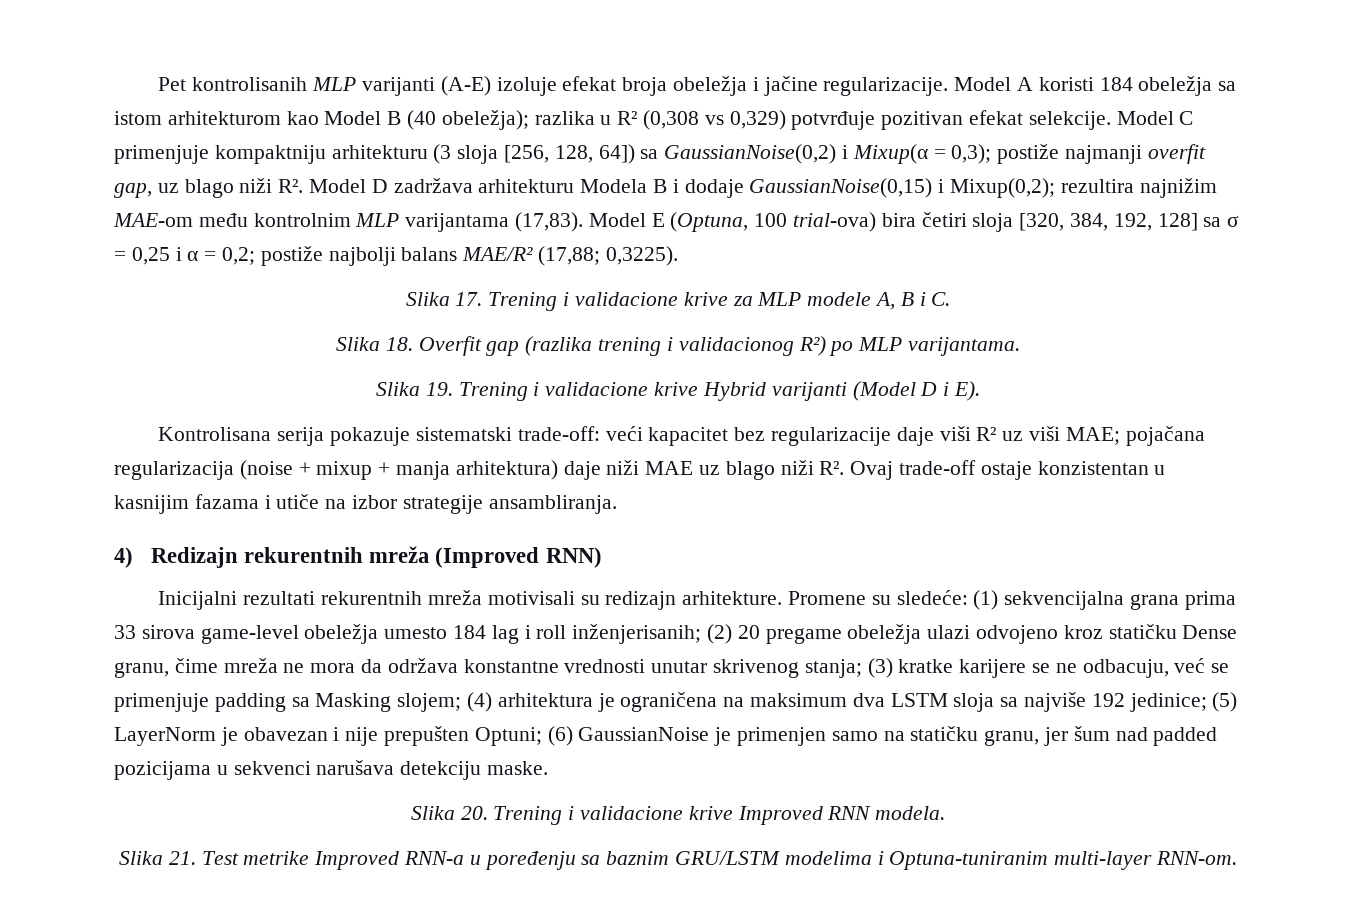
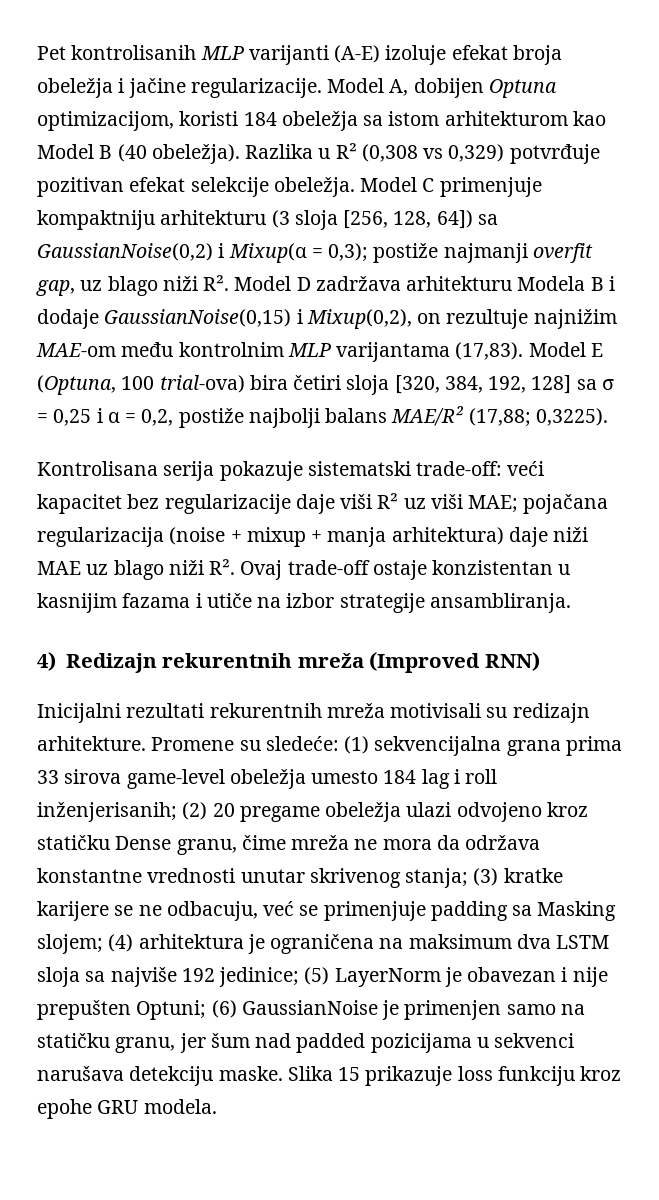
- Model A koristi 184 obeležja sa istom arhitekturom kao Model B (40 obeležja); razlika u R² (0,308 vs 0,329) potvrđuje pozitivan efekat selekcije.
+ Model A, dobijen Optuna optimizacijom, koristi 184 obeležja sa istom arhitekturom kao Model B (40 obeležja). Razlika u R² (0,308 vs 0,329) potvrđuje pozitivan efekat selekcije obeležja.
- Model C primenjuje kompaktniju arhitekturu (3 sloja [256, 128, 64]) sa GaussianNoise(0,2) i Mixup(α = 0,3); postiže najmanji overfit gap, uz blago niži R². Model D zadržava arhitekturu Modela B i dodaje GaussianNoise(0,15) i Mixup(0,2); rezultira najnižim MAE-om među kontrolnim MLP varijantama (17,83).
+ Model C primenjuje kompaktniju arhitekturu (3 sloja [256, 128, 64]) sa GaussianNoise(0,2) i Mixup(α = 0,3); postiže najmanji overfit gap, uz blago niži R². Model D zadržava arhitekturu Modela B i dodaje GaussianNoise(0,15) i Mixup(0,2), on rezultuje najnižim MAE-om među kontrolnim MLP varijantama (17,83).
- Model E (Optuna, 100 trial-ova) bira četiri sloja [320, 384, 192, 128] sa σ = 0,25 i α = 0,2; postiže najbolji balans MAE/R² (17,88; 0,3225).
+ Model E (Optuna, 100 trial-ova) bira četiri sloja [320, 384, 192, 128] sa σ = 0,25 i α = 0,2, postiže najbolji balans MAE/R² (17,88; 0,3225).
- Slika 17. Trening i validacione krive za MLP modele A, B i C.
- Slika 18. Overfit gap (razlika trening i validacionog R²) po MLP varijantama.
- Slika 19. Trening i validacione krive Hybrid varijanti (Model D i E).
- (6) GaussianNoise je primenjen samo na statičku granu, jer šum nad padded pozicijama u sekvenci narušava detekciju maske.
- Slika 20. Trening i validacione krive Improved RNN modela.
- Slika 21. Test metrike Improved RNN-a u poređenju sa baznim GRU/LSTM modelima i Optuna-tuniranim multi-layer RNN-om.
+ (6) GaussianNoise je primenjen samo na statičku granu, jer šum nad padded pozicijama u sekvenci narušava detekciju maske. Slika 15 prikazuje loss funkciju kroz epohe GRU modela.

